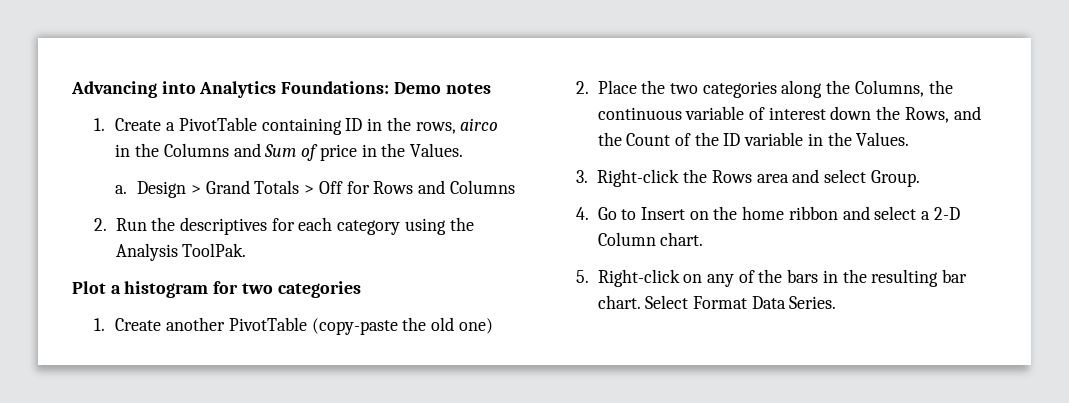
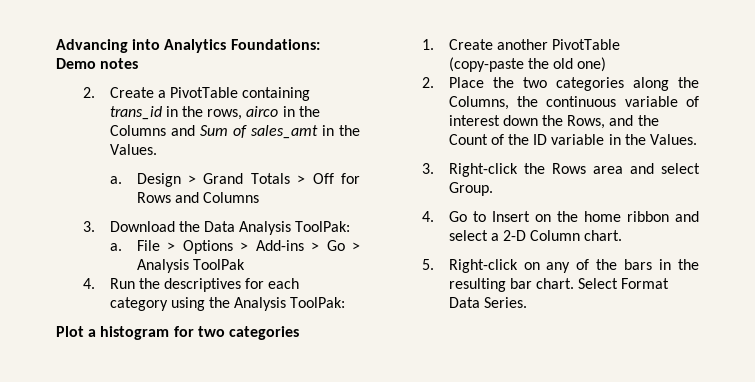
- 1. Create a PivotTable containing ID in the rows, airco in the Columns and Sum of price in the Values.
+ 2. Create a PivotTable containing trans_id in the rows, airco in the Columns and Sum of sales_amt in the Values.
- 2. Run the descriptives for each category using the Analysis ToolPak.
+ 3. Download the Data Analysis ToolPak:
+ a. File > Options > Add-ins > Go > Analysis ToolPak
+ 4. Run the descriptives for each category using the Analysis ToolPak:

